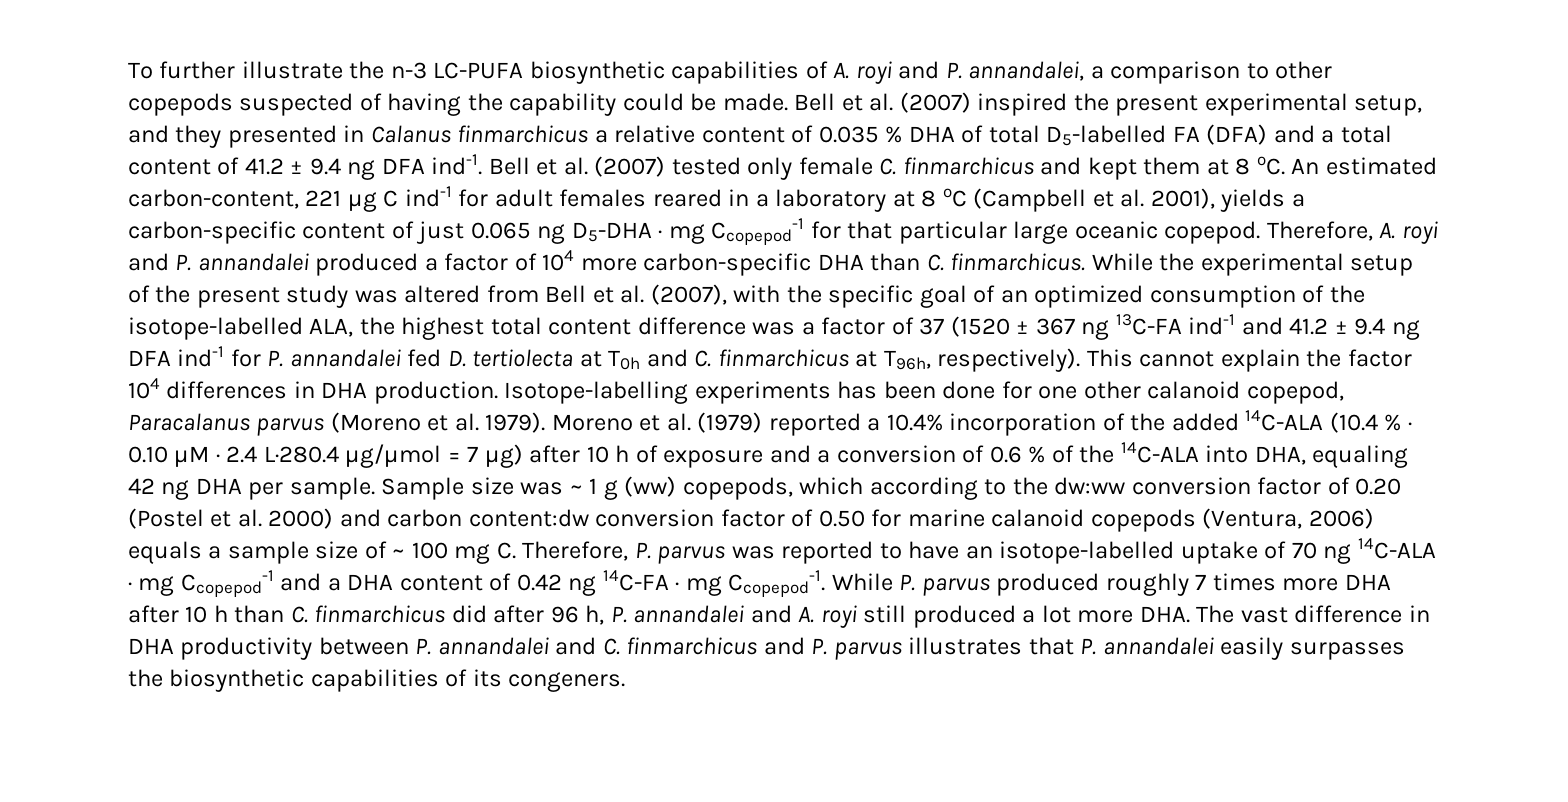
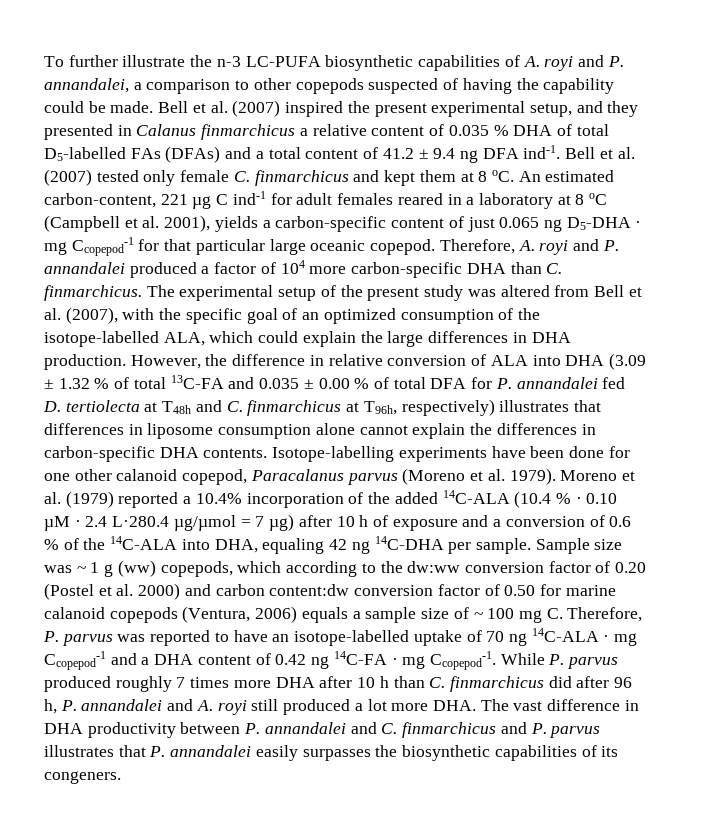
- Bell et al. (2007) inspired the present experimental setup, and they presented in Calanus finmarchicus a relative content of 0.035 % DHA of total D5-labelled FA (DFA) and a total content of 41.2 ± 9.4 ng DFA ind-1.
+ Bell et al. (2007) inspired the present experimental setup, and they presented in Calanus finmarchicus a relative content of 0.035 % DHA of total D5-labelled FAs (DFAs) and a total content of 41.2 ± 9.4 ng DFA ind-1.
- While the experimental setup of the present study was altered from Bell et al. (2007), with the specific goal of an optimized consumption of the isotope-labelled ALA, the highest total content difference was a factor of 37 (1520 ± 367 ng 13C-FA ind-1 and 41.2 ± 9.4 ng DFA ind-1 for P. annandalei fed D. tertiolecta at T0h and C. finmarchicus at T96h, respectively). This cannot explain the factor 104 differences in DHA production.
+ The experimental setup of the present study was altered from Bell et al. (2007), with the specific goal of an optimized consumption of the isotope-labelled ALA, which could explain the large differences in DHA production. However, the difference in relative conversion of ALA into DHA (3.09 ± 1.32 % of total 13C-FA and 0.035 ± 0.00 % of total DFA for P. annandalei fed D. tertiolecta at T48h and C. finmarchicus at T96h, respectively) illustrates that differences in liposome consumption alone cannot explain the differences in carbon-specific DHA contents.
- Isotope-labelling experiments has been done for one other calanoid copepod, Paracalanus parvus (Moreno et al. 1979).
+ Isotope-labelling experiments have been done for one other calanoid copepod, Paracalanus parvus (Moreno et al. 1979).
- Moreno et al. (1979) reported a 10.4% incorporation of the added 14C-ALA (10.4 % · 0.10 µM · 2.4 L·280.4 µg/µmol = 7 µg) after 10 h of exposure and a conversion of 0.6 % of the 14C-ALA into DHA, equaling 42 ng DHA per sample.
+ Moreno et al. (1979) reported a 10.4% incorporation of the added 14C-ALA (10.4 % · 0.10 µM · 2.4 L·280.4 µg/µmol = 7 µg) after 10 h of exposure and a conversion of 0.6 % of the 14C-ALA into DHA, equaling 42 ng 14C-DHA per sample.

